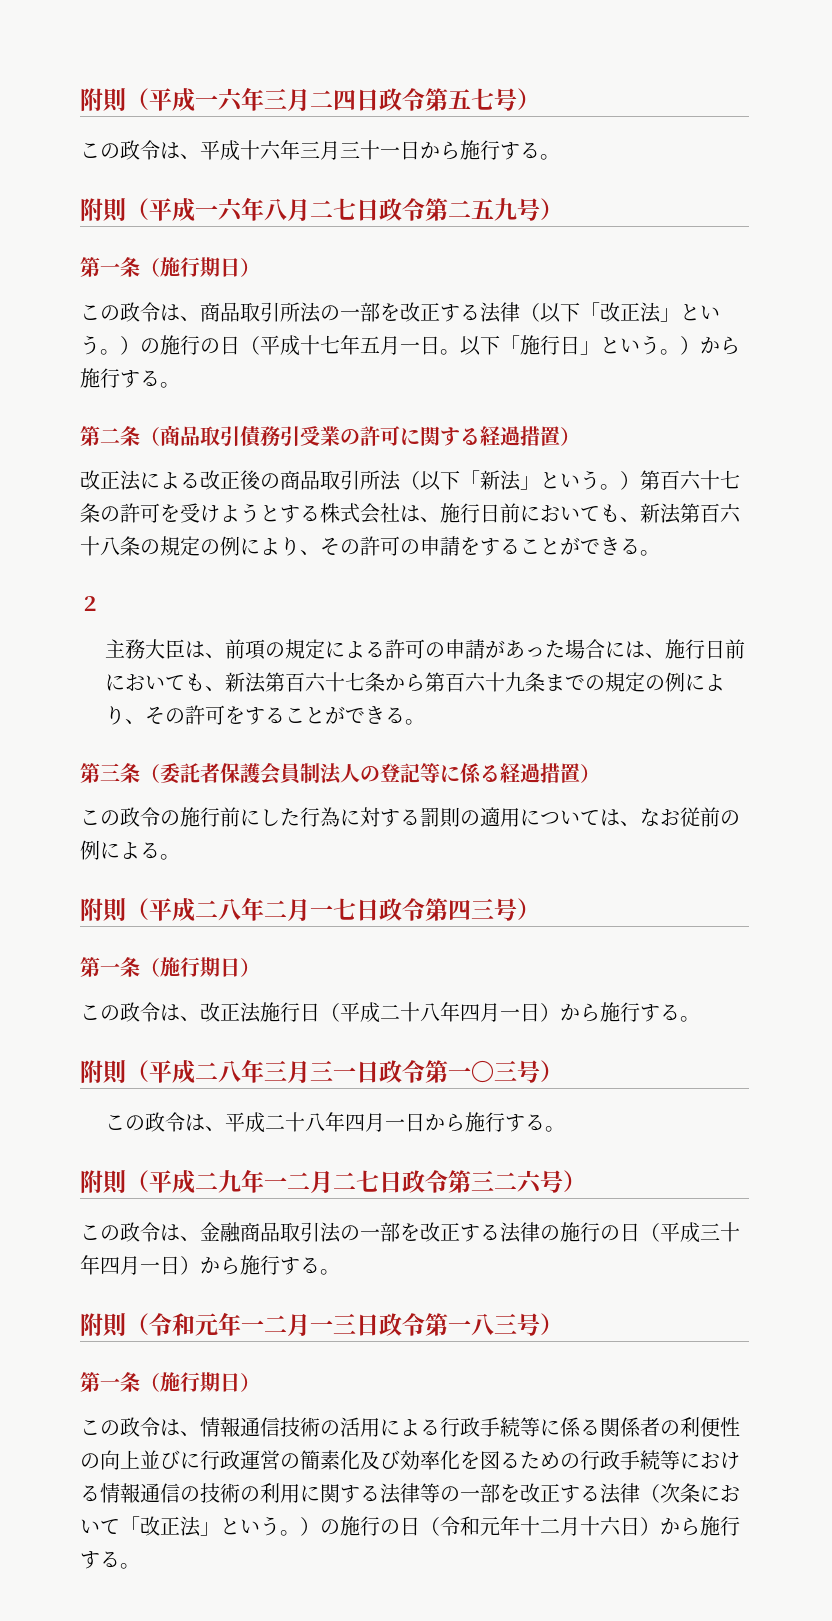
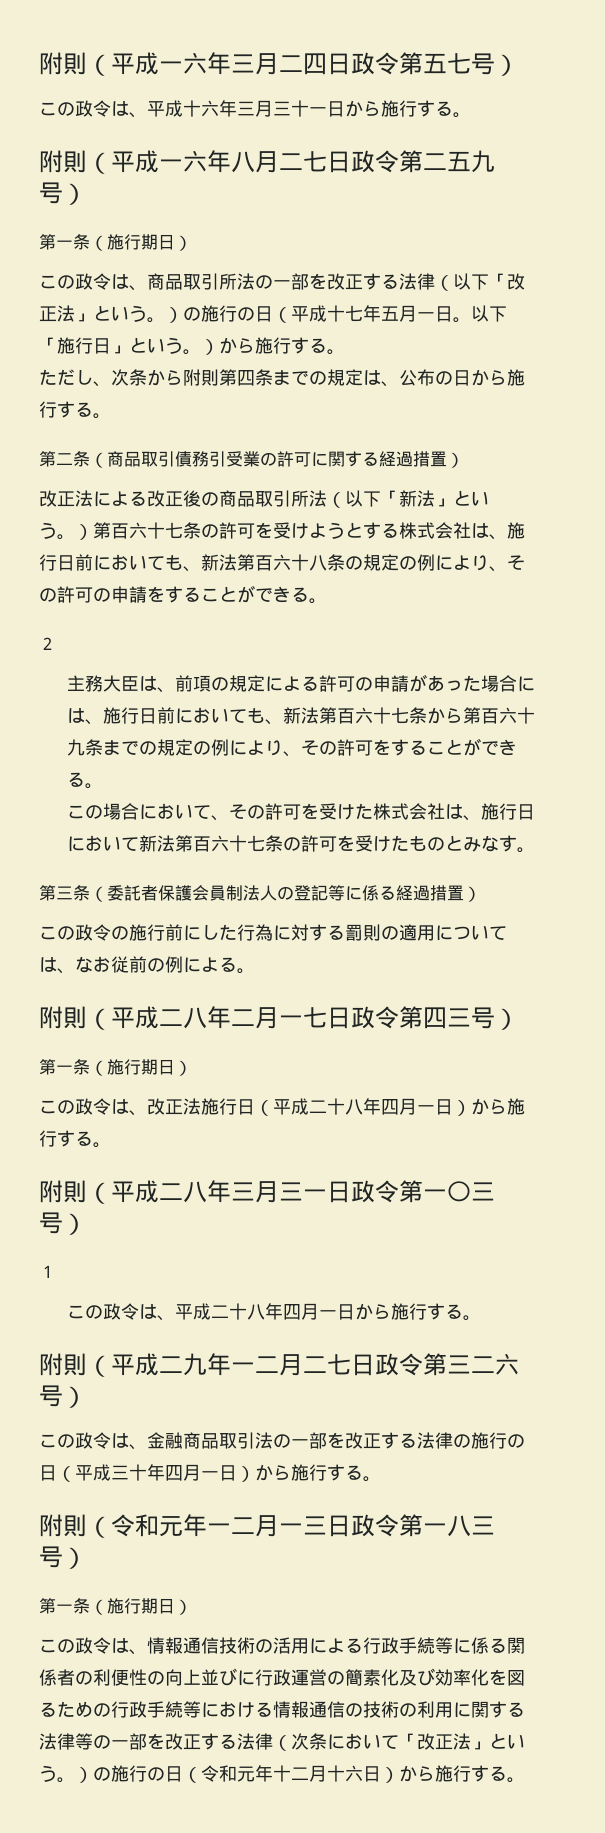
+ ただし、次条から附則第四条までの規定は、公布の日から施行する。
+ この場合において、その許可を受けた株式会社は、施行日において新法第百六十七条の許可を受けたものとみなす。
+ １

